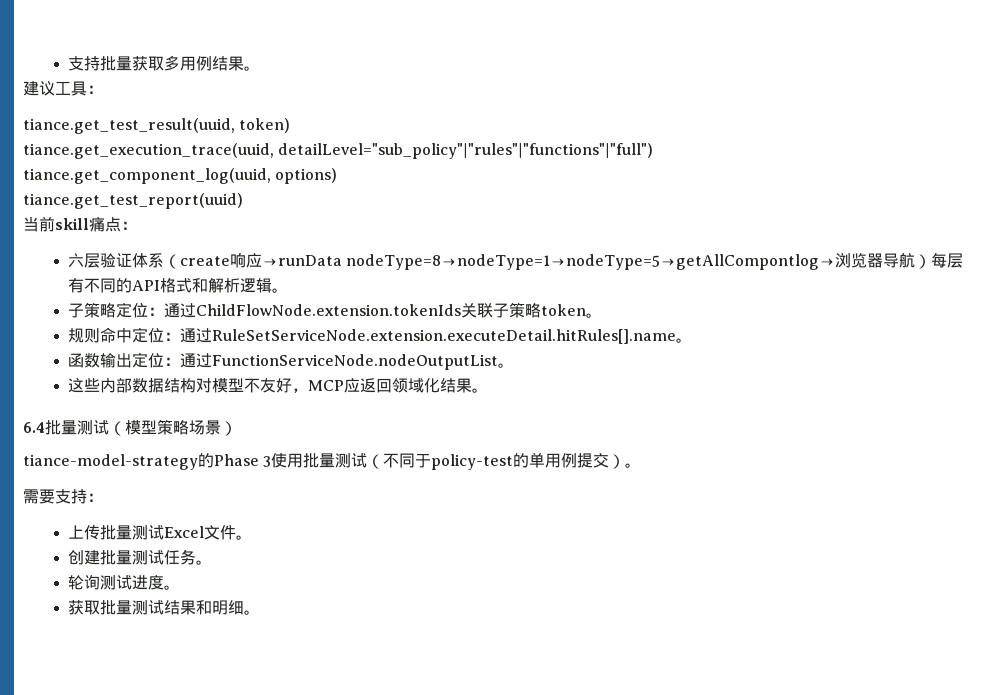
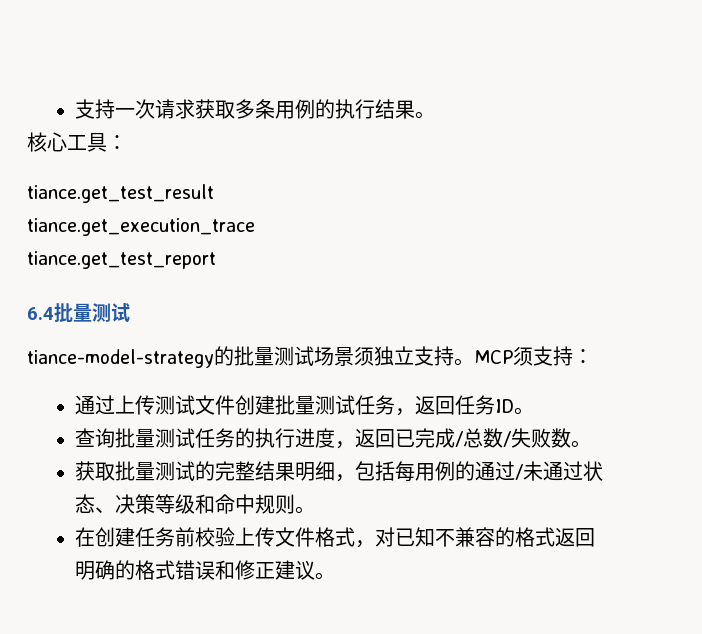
- 支持批量获取多用例结果。
- 建议工具：
+ 支持一次请求获取多条用例的执行结果。
+ 核心工具：
- tiance.get_test_result(uuid, token)
- tiance.get_execution_trace(uuid, detailLevel="sub_policy"|"rules"|"functions"|"full")
- tiance.get_component_log(uuid, options)
- tiance.get_test_report(uuid)
- 当前skill痛点：
- 六层验证体系（create响应→runData nodeType=8→nodeType=1→nodeType=5→getAllCompontlog→浏览器导航）每层有不同的API格式和解析逻辑。
- 子策略定位：通过ChildFlowNode.extension.tokenIds关联子策略token。
- 规则命中定位：通过RuleSetServiceNode.extension.executeDetail.hitRules[].name。
- 函数输出定位：通过FunctionServiceNode.nodeOutputList。
- 这些内部数据结构对模型不友好，MCP应返回领域化结果。
- 6.4批量测试（模型策略场景）
- tiance-model-strategy的Phase 3使用批量测试（不同于policy-test的单用例提交）。
- 需要支持：
+ tiance.get_test_result
+ tiance.get_execution_trace
+ tiance.get_test_report
+ 6.4批量测试
+ tiance-model-strategy的批量测试场景须独立支持。MCP须支持：
- 上传批量测试Excel文件。
- 创建批量测试任务。
- 轮询测试进度。
- 获取批量测试结果和明细。
+ 通过上传测试文件创建批量测试任务，返回任务ID。
+ 查询批量测试任务的执行进度，返回已完成/总数/失败数。
+ 获取批量测试的完整结果明细，包括每用例的通过/未通过状态、决策等级和命中规则。
+ 在创建任务前校验上传文件格式，对已知不兼容的格式返回明确的格式错误和修正建议。

